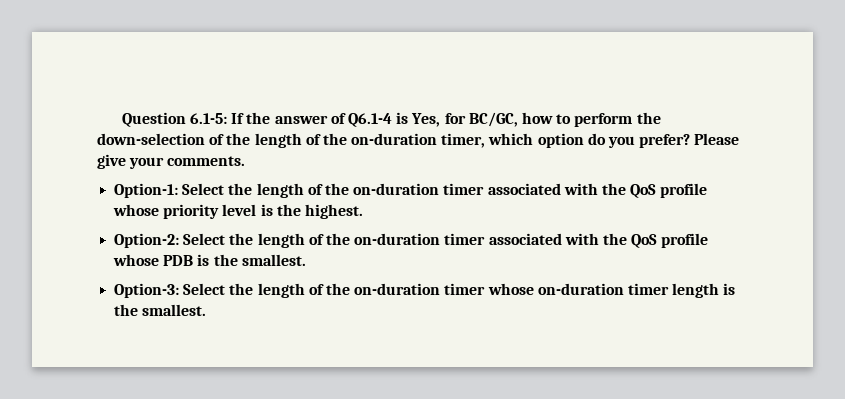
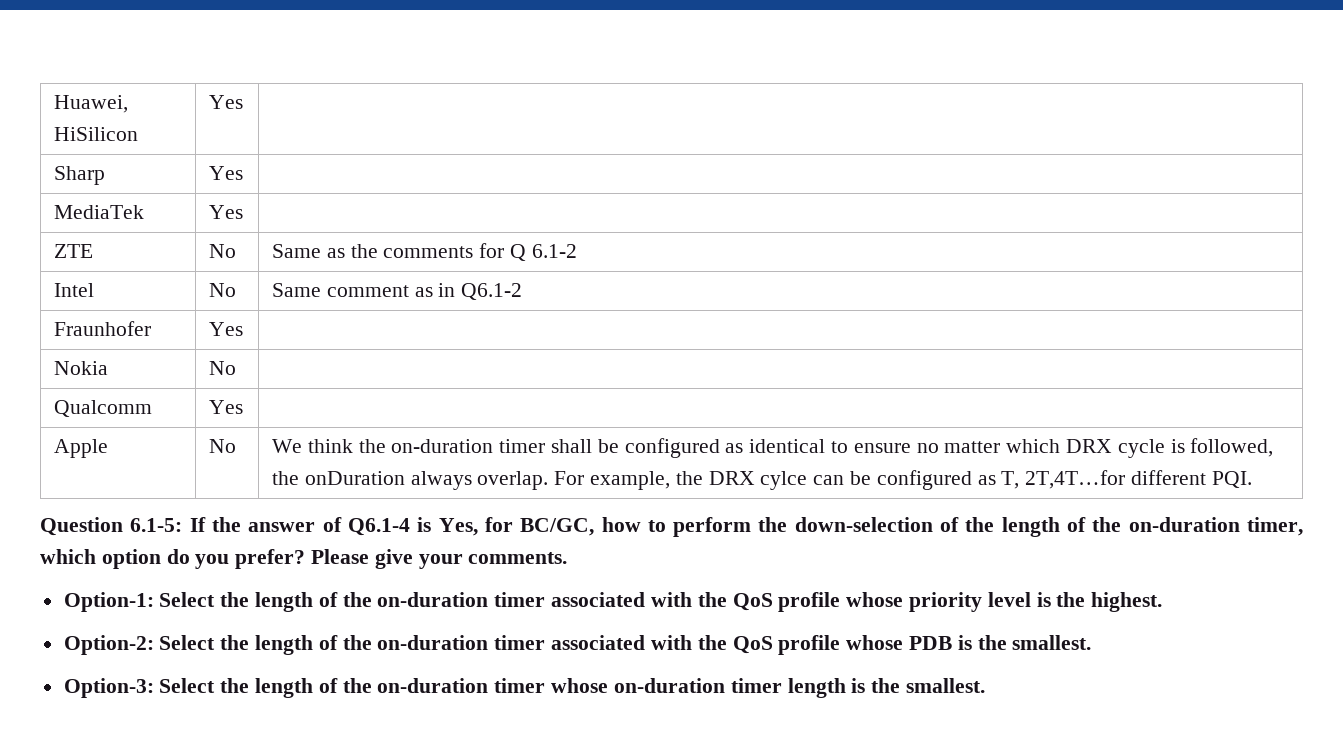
+ Huawei, HiSilicon | Yes |
+ Sharp | Yes |
+ MediaTek | Yes |
+ ZTE | No | Same as the comments for Q 6.1-2
+ Intel | No | Same comment as in Q6.1-2
+ Fraunhofer | Yes |
+ Nokia | No |
+ Qualcomm | Yes |
+ Apple | No | We think the on-duration timer shall be configured as identical to ensure no matter which DRX cycle is followed, the onDuration always overlap. For example, the DRX cylce can be configured as T, 2T,4T…for different PQI.

